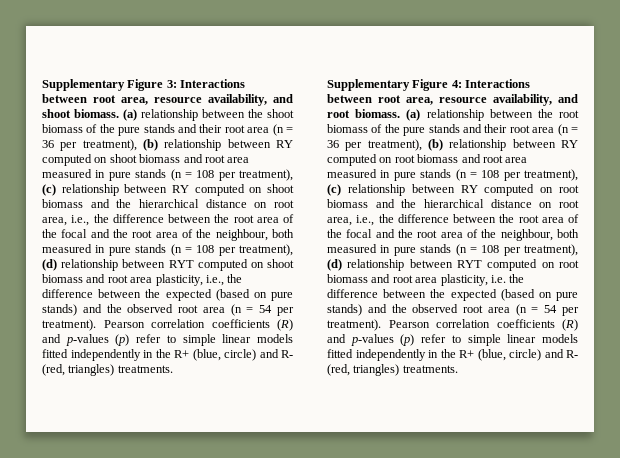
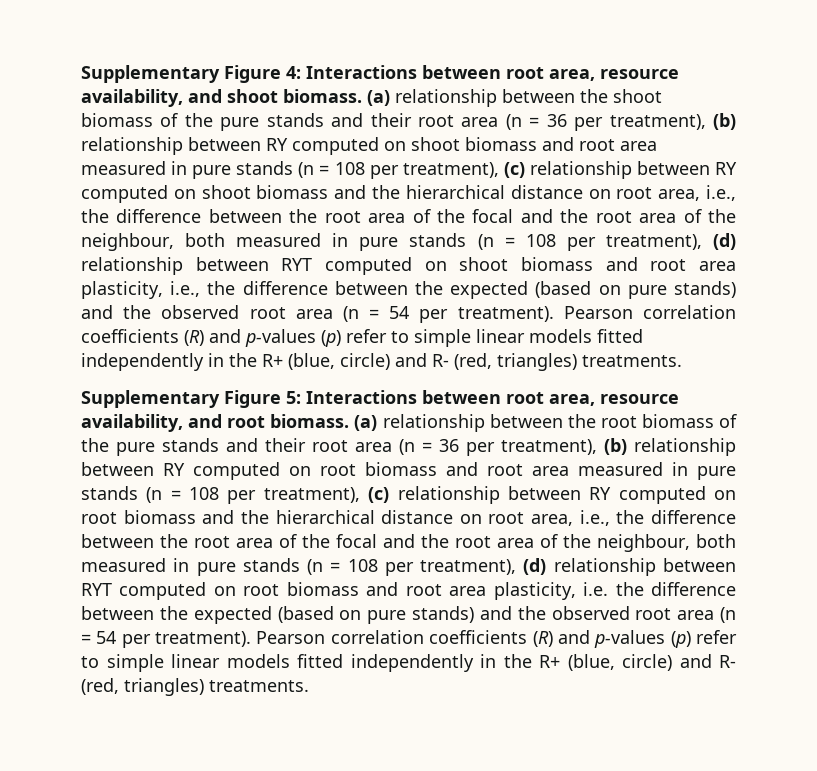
- Supplementary Figure 3: Interactions between root area, resource availability, and shoot biomass.
+ Supplementary Figure 4: Interactions between root area, resource availability, and shoot biomass.
- Supplementary Figure 4: Interactions between root area, resource availability, and root biomass.
+ Supplementary Figure 5: Interactions between root area, resource availability, and root biomass.

